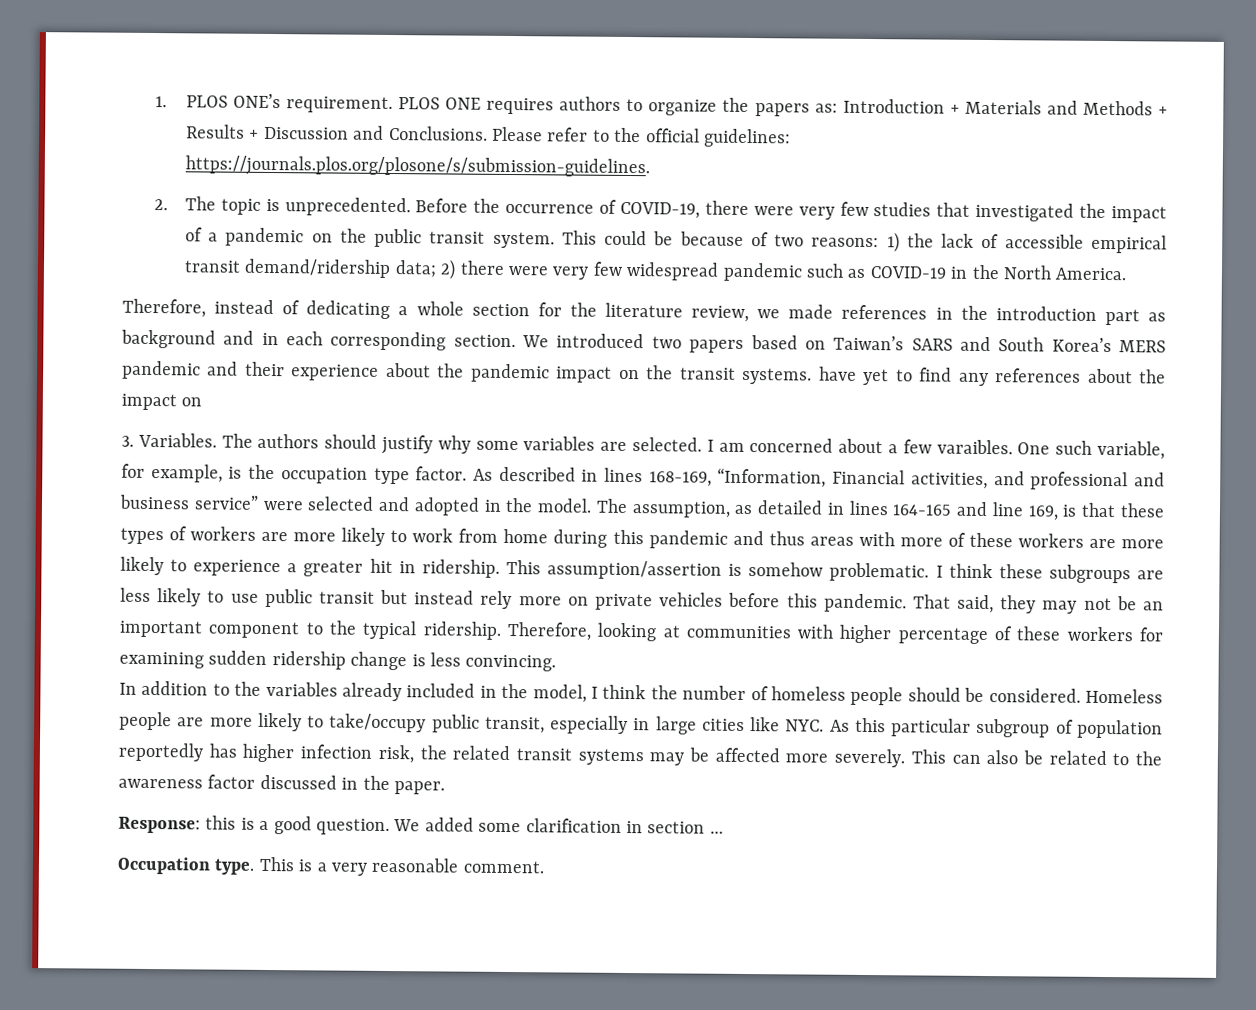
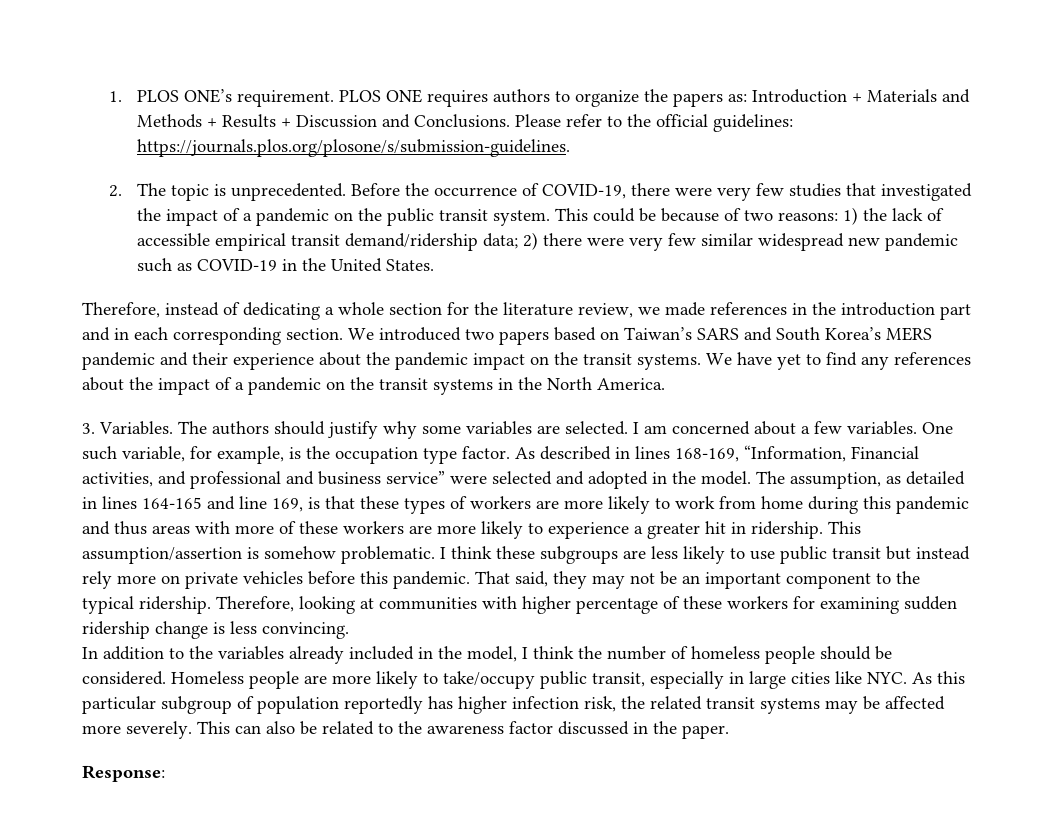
- This could be because of two reasons: 1) the lack of accessible empirical transit demand/ridership data; 2) there were very few widespread pandemic such as COVID-19 in the North America.
+ This could be because of two reasons: 1) the lack of accessible empirical transit demand/ridership data; 2) there were very few similar widespread new pandemic such as COVID-19 in the United States.
- Therefore, instead of dedicating a whole section for the literature review, we made references in the introduction part as background and in each corresponding section.
+ Therefore, instead of dedicating a whole section for the literature review, we made references in the introduction part and in each corresponding section.
- We introduced two papers based on Taiwan’s SARS and South Korea’s MERS pandemic and their experience about the pandemic impact on the transit systems. have yet to find any references about the impact on
+ We introduced two papers based on Taiwan’s SARS and South Korea’s MERS pandemic and their experience about the pandemic impact on the transit systems. We have yet to find any references about the impact of a pandemic on the transit systems in the North America.
- I am concerned about a few varaibles.
+ I am concerned about a few variables.
- Response: this is a good question. We added some clarification in section …
- Occupation type. This is a very reasonable comment.
+ Response:

